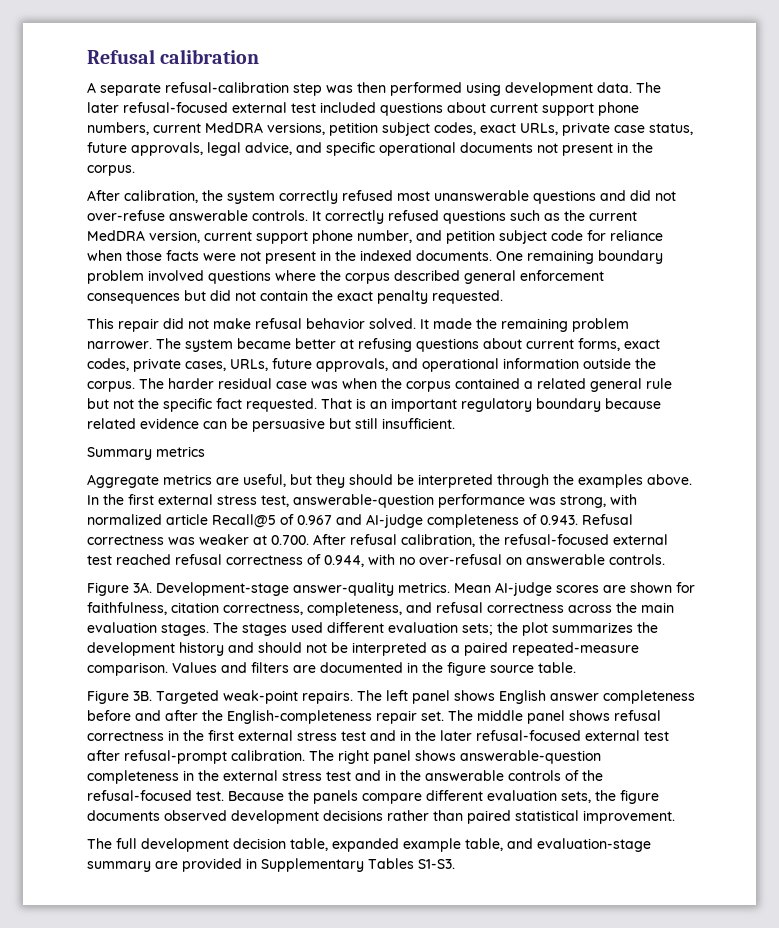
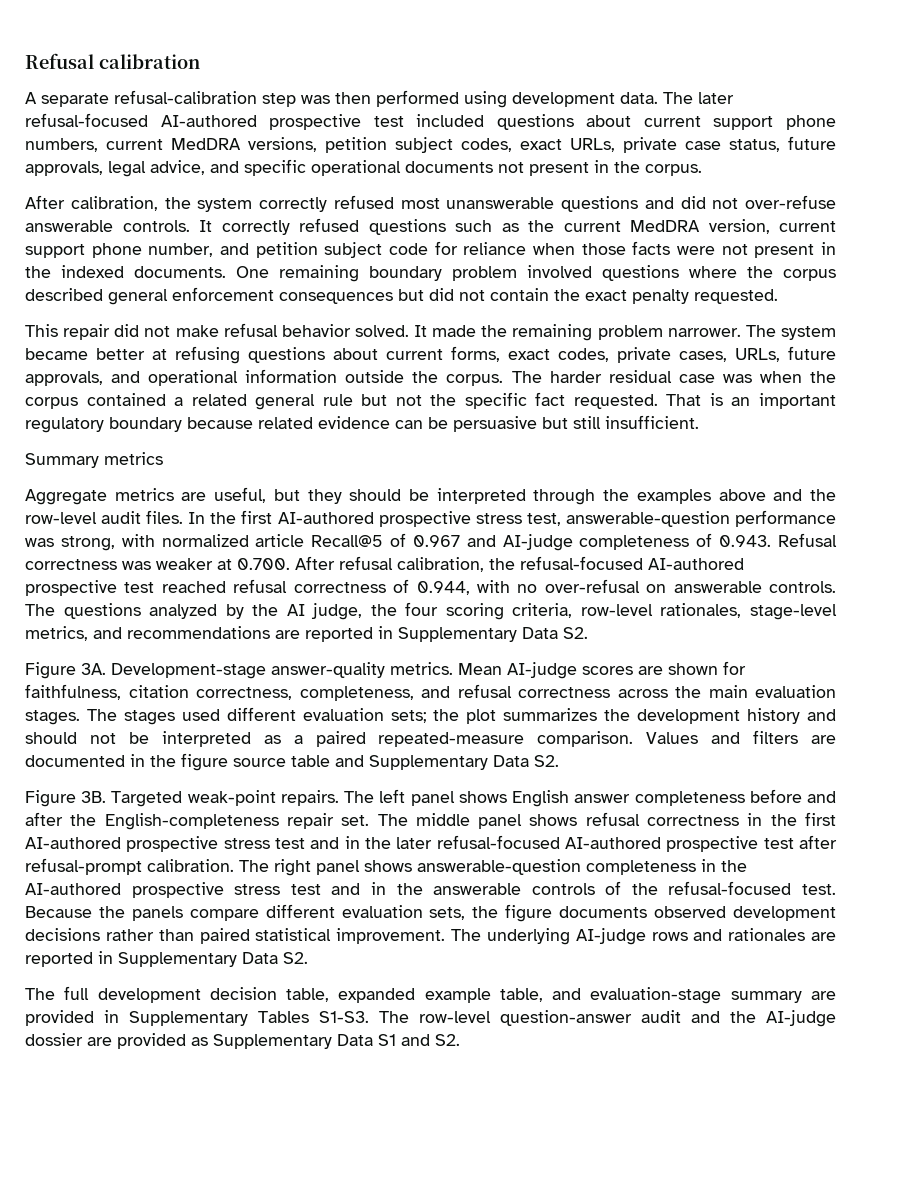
- The later refusal-focused external test included questions about current support phone numbers, current MedDRA versions, petition subject codes, exact URLs, private case status, future approvals, legal advice, and specific operational documents not present in the corpus.
+ The later refusal-focused AI-authored prospective test included questions about current support phone numbers, current MedDRA versions, petition subject codes, exact URLs, private case status, future approvals, legal advice, and specific operational documents not present in the corpus.
- Aggregate metrics are useful, but they should be interpreted through the examples above.
+ Aggregate metrics are useful, but they should be interpreted through the examples above and the row-level audit files.
- In the first external stress test, answerable-question performance was strong, with normalized article Recall@5 of 0.967 and AI-judge completeness of 0.943. Refusal correctness was weaker at 0.700. After refusal calibration, the refusal-focused external test reached refusal correctness of 0.944, with no over-refusal on answerable controls.
+ In the first AI-authored prospective stress test, answerable-question performance was strong, with normalized article Recall@5 of 0.967 and AI-judge completeness of 0.943. Refusal correctness was weaker at 0.700. After refusal calibration, the refusal-focused AI-authored prospective test reached refusal correctness of 0.944, with no over-refusal on answerable controls. The questions analyzed by the AI judge, the four scoring criteria, row-level rationales, stage-level metrics, and recommendations are reported in Supplementary Data S2.
- Values and filters are documented in the figure source table.
+ Values and filters are documented in the figure source table and Supplementary Data S2.
- The middle panel shows refusal correctness in the first external stress test and in the later refusal-focused external test after refusal-prompt calibration.
+ The middle panel shows refusal correctness in the first AI-authored prospective stress test and in the later refusal-focused AI-authored prospective test after refusal-prompt calibration.
- The right panel shows answerable-question completeness in the external stress test and in the answerable controls of the refusal-focused test.
+ The right panel shows answerable-question completeness in the AI-authored prospective stress test and in the answerable controls of the refusal-focused test.
+ The underlying AI-judge rows and rationales are reported in Supplementary Data S2.
+ The row-level question-answer audit and the AI-judge dossier are provided as Supplementary Data S1 and S2.

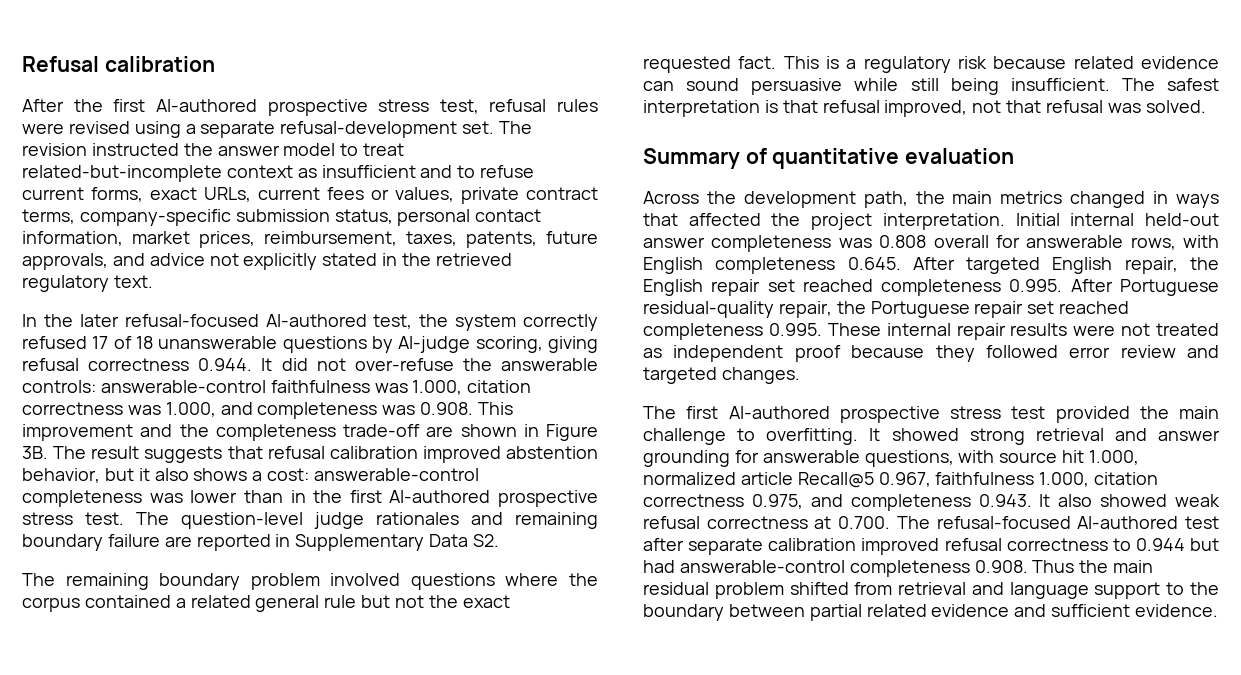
- A separate refusal-calibration step was then performed using development data. The later refusal-focused AI-authored prospective test included questions about current support phone numbers, current MedDRA versions, petition subject codes, exact URLs, private case status, future approvals, legal advice, and specific operational documents not present in the corpus.
- After calibration, the system correctly refused most unanswerable questions and did not over-refuse answerable controls. It correctly refused questions such as the current MedDRA version, current support phone number, and petition subject code for reliance when those facts were not present in the indexed documents. One remaining boundary problem involved questions where the corpus described general enforcement consequences but did not contain the exact penalty requested.
- This repair did not make refusal behavior solved. It made the remaining problem narrower. The system became better at refusing questions about current forms, exact codes, private cases, URLs, future approvals, and operational information outside the corpus. The harder residual case was when the corpus contained a related general rule but not the specific fact requested. That is an important regulatory boundary because related evidence can be persuasive but still insufficient.
- Summary metrics
- Aggregate metrics are useful, but they should be interpreted through the examples above and the row-level audit files. In the first AI-authored prospective stress test, answerable-question performance was strong, with normalized article Recall@5 of 0.967 and AI-judge completeness of 0.943. Refusal correctness was weaker at 0.700. After refusal calibration, the refusal-focused AI-authored prospective test reached refusal correctness of 0.944, with no over-refusal on answerable controls. The questions analyzed by the AI judge, the four scoring criteria, row-level rationales, stage-level metrics, and recommendations are reported in Supplementary Data S2.
- Figure 3A. Development-stage answer-quality metrics. Mean AI-judge scores are shown for faithfulness, citation correctness, completeness, and refusal correctness across the main evaluation stages. The stages used different evaluation sets; the plot summarizes the development history and should not be interpreted as a paired repeated-measure comparison. Values and filters are documented in the figure source table and Supplementary Data S2.
- Figure 3B. Targeted weak-point repairs. The left panel shows English answer completeness before and after the English-completeness repair set. The middle panel shows refusal correctness in the first AI-authored prospective stress test and in the later refusal-focused AI-authored prospective test after refusal-prompt calibration. The right panel shows answerable-question completeness in the AI-authored prospective stress test and in the answerable controls of the refusal-focused test. Because the panels compare different evaluation sets, the figure documents observed development decisions rather than paired statistical improvement. The underlying AI-judge rows and rationales are reported in Supplementary Data S2.
- The full development decision table, expanded example table, and evaluation-stage summary are provided in Supplementary Tables S1-S3. The row-level question-answer audit and the AI-judge dossier are provided as Supplementary Data S1 and S2.
+ After the first AI-authored prospective stress test, refusal rules were revised using a separate refusal-development set. The revision instructed the answer model to treat related-but-incomplete context as insufficient and to refuse current forms, exact URLs, current fees or values, private contract terms, company-specific submission status, personal contact information, market prices, reimbursement, taxes, patents, future approvals, and advice not explicitly stated in the retrieved regulatory text.
+ In the later refusal-focused AI-authored test, the system correctly refused 17 of 18 unanswerable questions by AI-judge scoring, giving refusal correctness 0.944. It did not over-refuse the answerable controls: answerable-control faithfulness was 1.000, citation correctness was 1.000, and completeness was 0.908. This improvement and the completeness trade-off are shown in Figure 3B. The result suggests that refusal calibration improved abstention behavior, but it also shows a cost: answerable-control completeness was lower than in the first AI-authored prospective stress test. The question-level judge rationales and remaining boundary failure are reported in Supplementary Data S2.
+ The remaining boundary problem involved questions where the corpus contained a related general rule but not the exact requested fact. This is a regulatory risk because related evidence can sound persuasive while still being insufficient. The safest interpretation is that refusal improved, not that refusal was solved.
+ Summary of quantitative evaluation
+ Across the development path, the main metrics changed in ways that affected the project interpretation. Initial internal held-out answer completeness was 0.808 overall for answerable rows, with English completeness 0.645. After targeted English repair, the English repair set reached completeness 0.995. After Portuguese residual-quality repair, the Portuguese repair set reached completeness 0.995. These internal repair results were not treated as independent proof because they followed error review and targeted changes.
+ The first AI-authored prospective stress test provided the main challenge to overfitting. It showed strong retrieval and answer grounding for answerable questions, with source hit 1.000, normalized article Recall@5 0.967, faithfulness 1.000, citation correctness 0.975, and completeness 0.943. It also showed weak refusal correctness at 0.700. The refusal-focused AI-authored test after separate calibration improved refusal correctness to 0.944 but had answerable-control completeness 0.908. Thus the main residual problem shifted from retrieval and language support to the boundary between partial related evidence and sufficient evidence.

